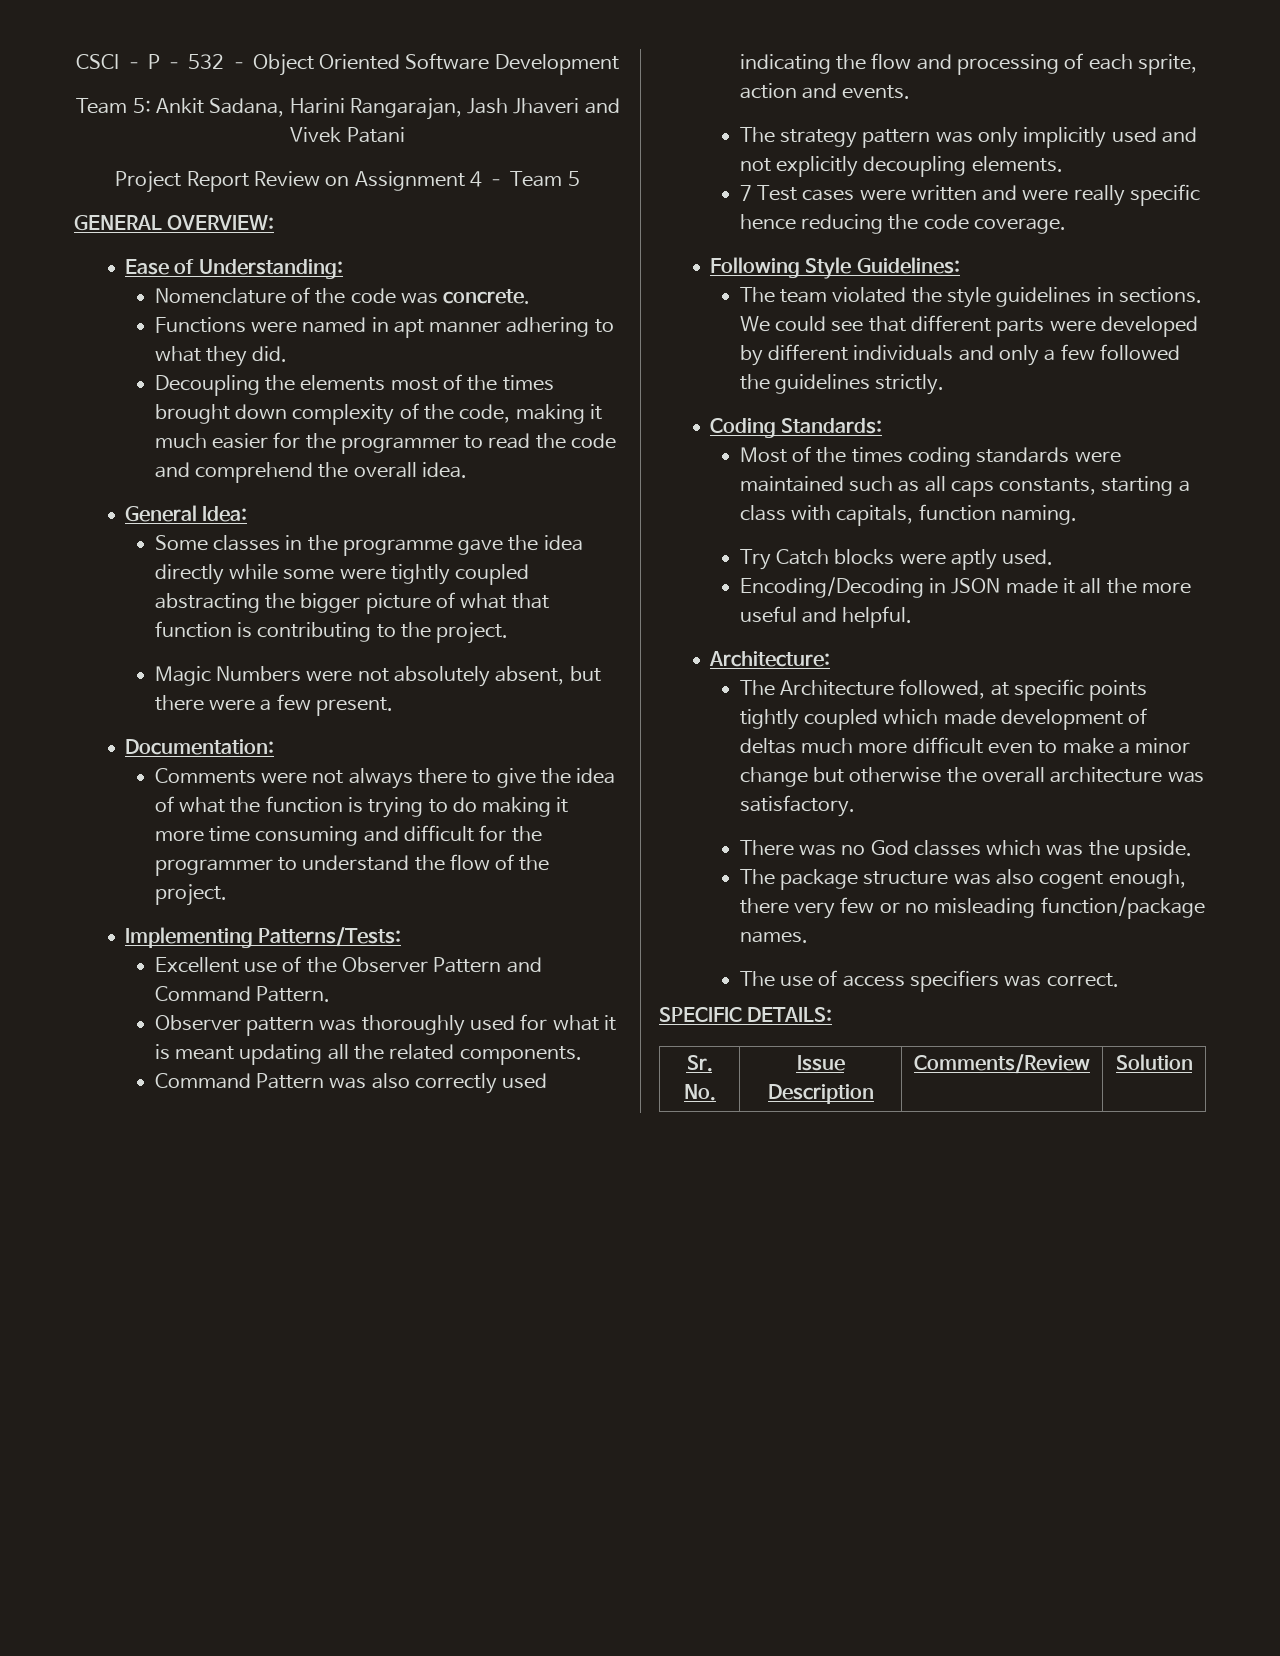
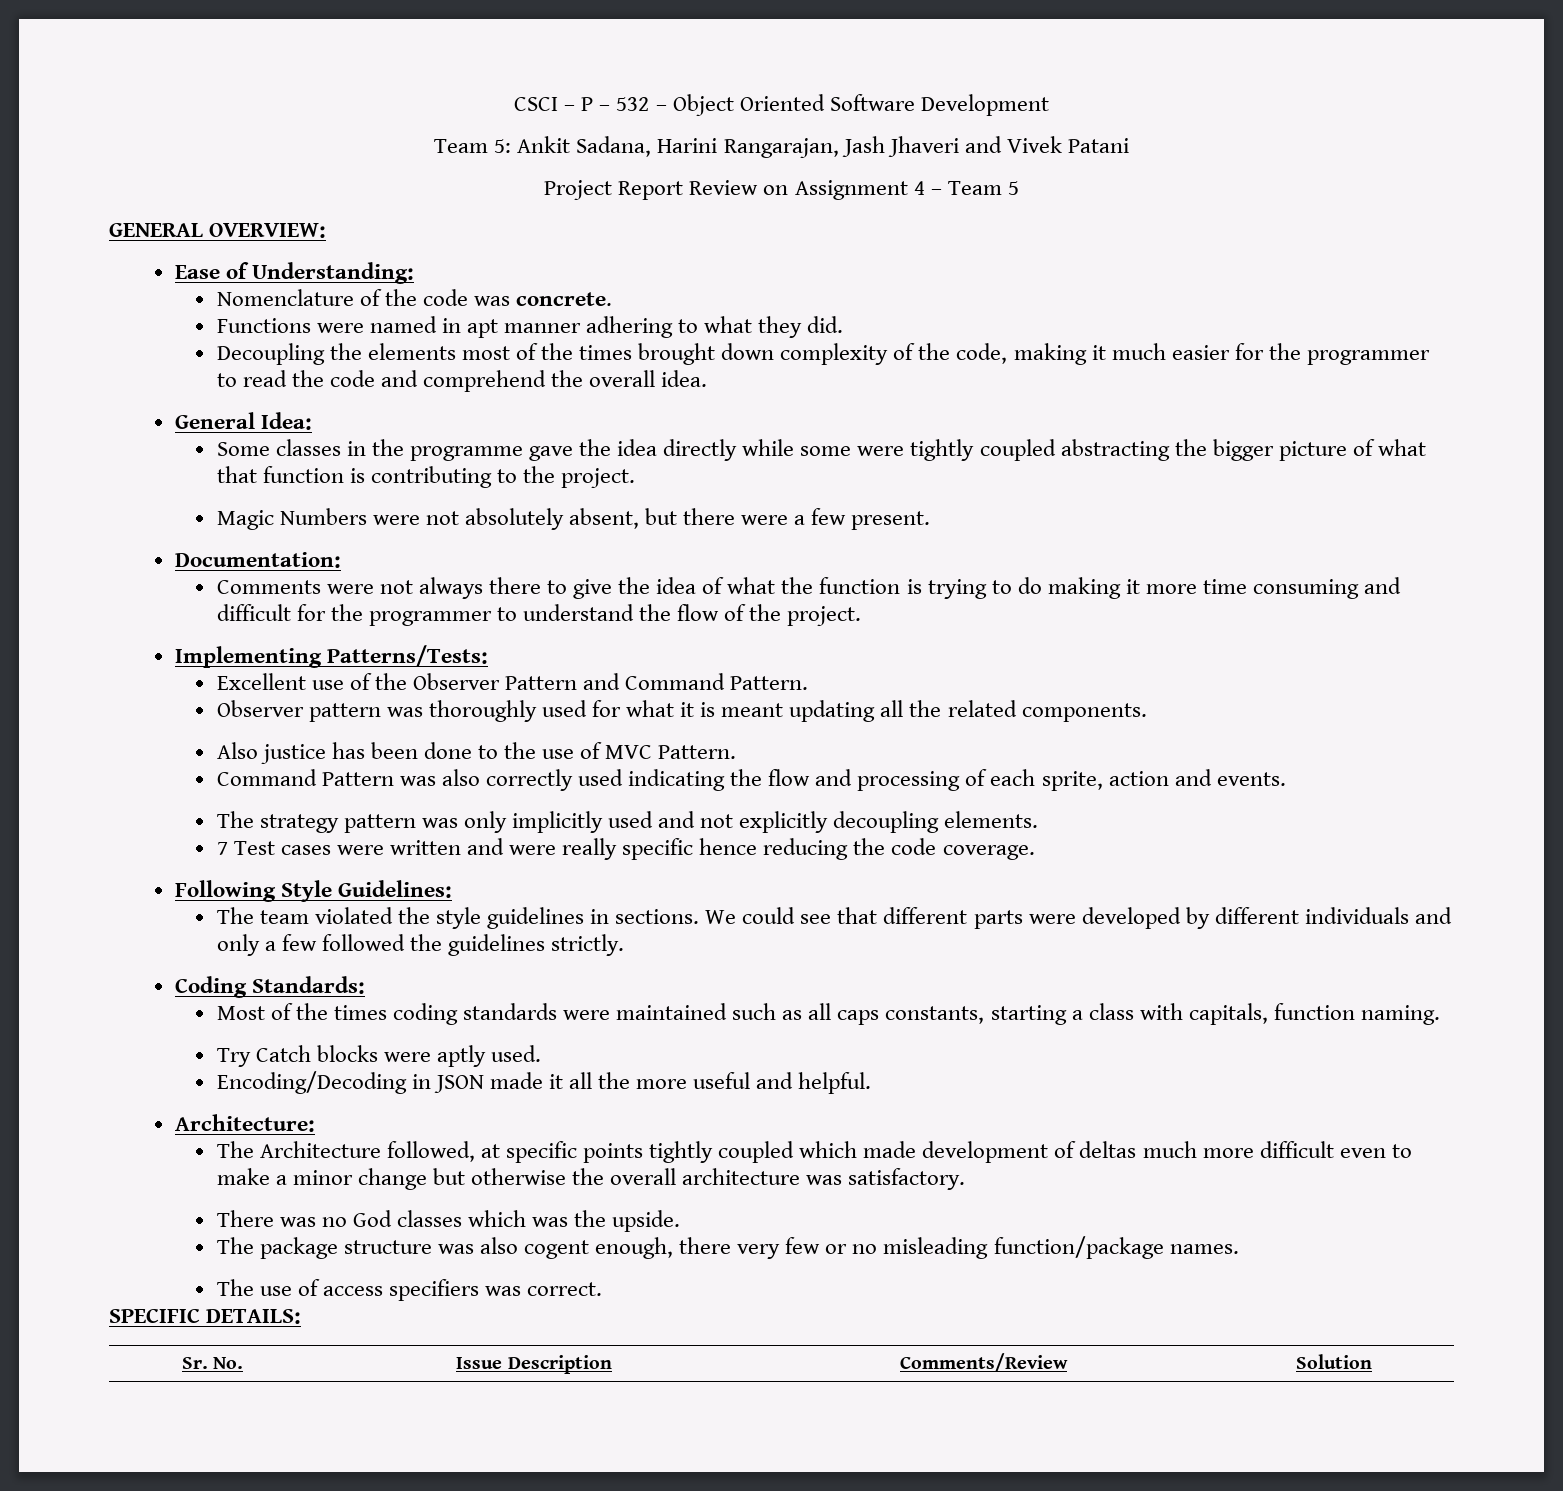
+ Also justice has been done to the use of MVC Pattern.

